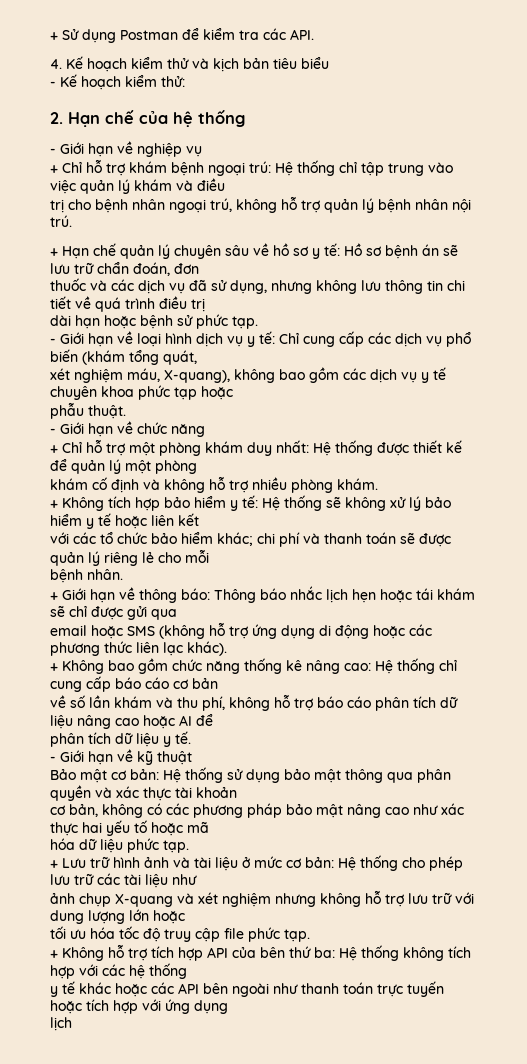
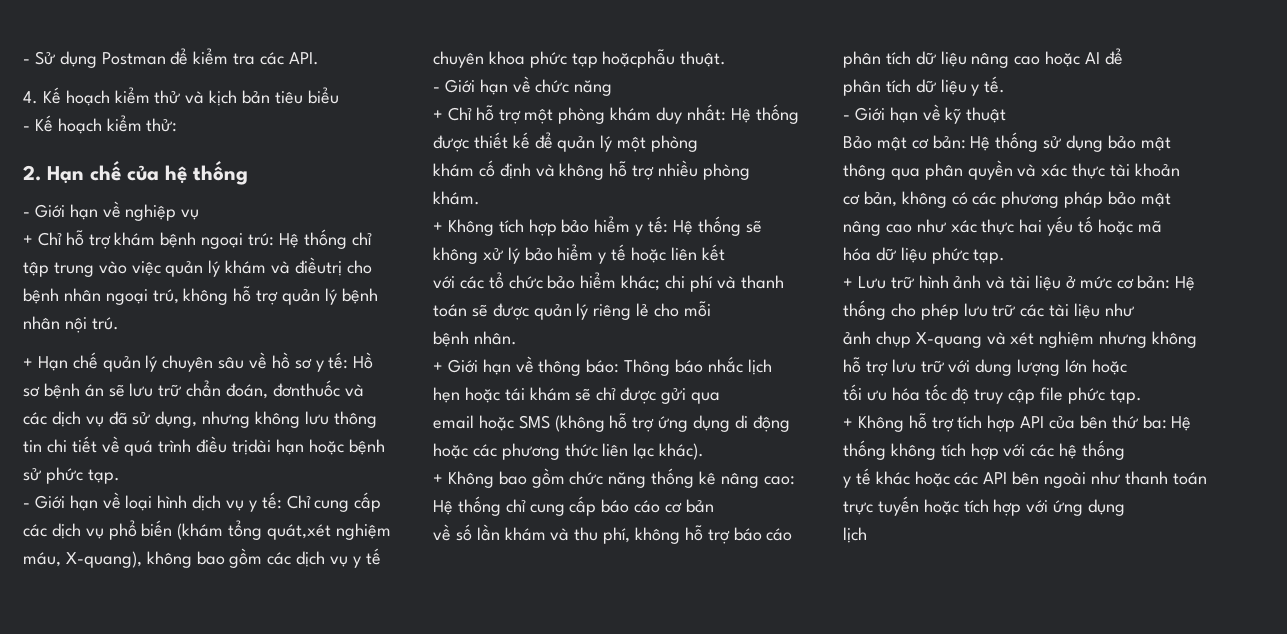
- + Sử dụng Postman để kiểm tra các API.
+ - Sử dụng Postman để kiểm tra các API.
- + Chỉ hỗ trợ khám bệnh ngoại trú: Hệ thống chỉ tập trung vào việc quản lý khám và điều
- trị cho bệnh nhân ngoại trú, không hỗ trợ quản lý bệnh nhân nội trú.
+ + Chỉ hỗ trợ khám bệnh ngoại trú: Hệ thống chỉ tập trung vào việc quản lý khám và điềutrị cho bệnh nhân ngoại trú, không hỗ trợ quản lý bệnh nhân nội trú.
- + Hạn chế quản lý chuyên sâu về hồ sơ y tế: Hồ sơ bệnh án sẽ lưu trữ chẩn đoán, đơn
- thuốc và các dịch vụ đã sử dụng, nhưng không lưu thông tin chi tiết về quá trình điều trị
- dài hạn hoặc bệnh sử phức tạp.
+ + Hạn chế quản lý chuyên sâu về hồ sơ y tế: Hồ sơ bệnh án sẽ lưu trữ chẩn đoán, đơnthuốc và các dịch vụ đã sử dụng, nhưng không lưu thông tin chi tiết về quá trình điều trịdài hạn hoặc bệnh sử phức tạp.
- - Giới hạn về loại hình dịch vụ y tế: Chỉ cung cấp các dịch vụ phổ biến (khám tổng quát,
- xét nghiệm máu, X-quang), không bao gồm các dịch vụ y tế chuyên khoa phức tạp hoặc
- phẫu thuật.
+ - Giới hạn về loại hình dịch vụ y tế: Chỉ cung cấp các dịch vụ phổ biến (khám tổng quát,xét nghiệm máu, X-quang), không bao gồm các dịch vụ y tế chuyên khoa phức tạp hoặcphẫu thuật.

